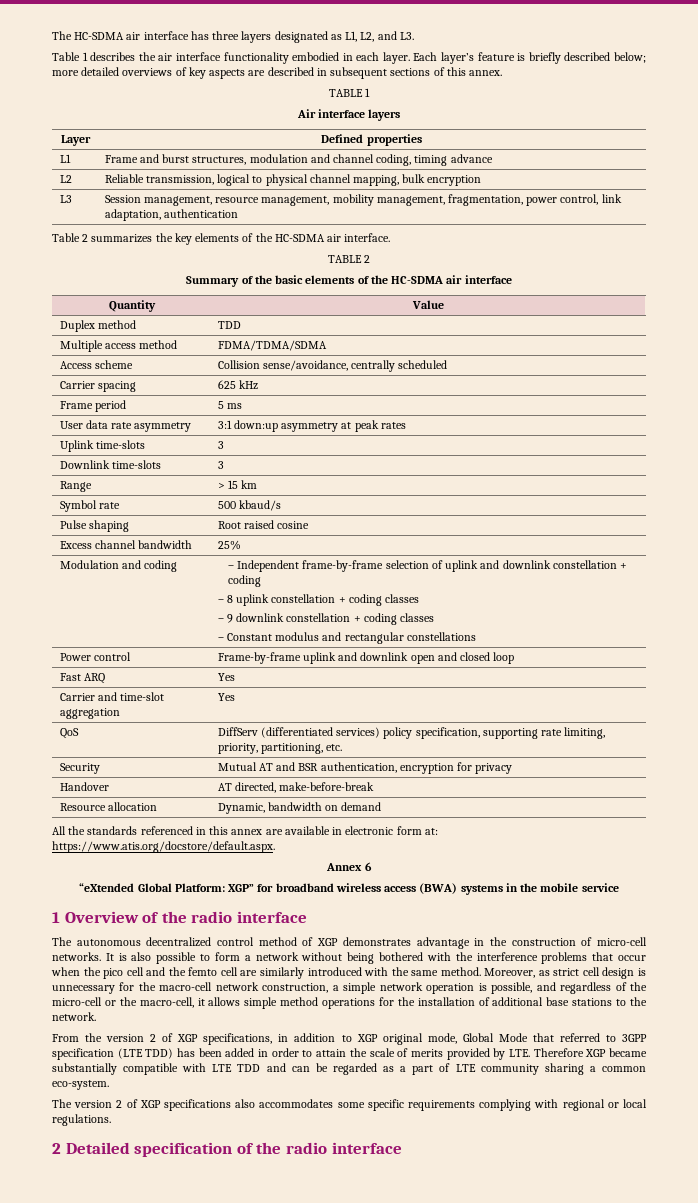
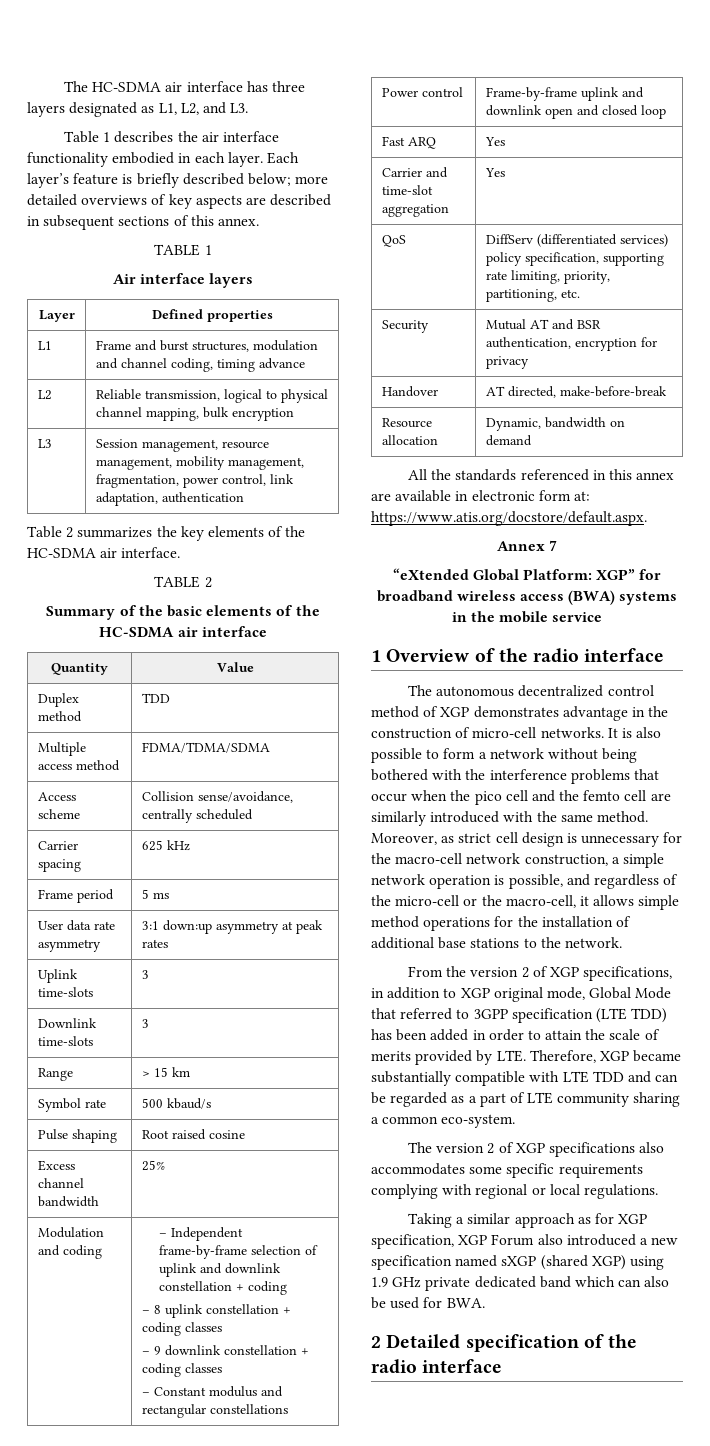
- Annex 6
+ Annex 7
- From the version 2 of XGP specifications, in addition to XGP original mode, Global Mode that referred to 3GPP specification (LTE TDD) has been added in order to attain the scale of merits provided by LTE. Therefore XGP became substantially compatible with LTE TDD and can be regarded as a part of LTE community sharing a common eco-system.
+ From the version 2 of XGP specifications, in addition to XGP original mode, Global Mode that referred to 3GPP specification (LTE TDD) has been added in order to attain the scale of merits provided by LTE. Therefore, XGP became substantially compatible with LTE TDD and can be regarded as a part of LTE community sharing a common eco-system.
+ Taking a similar approach as for XGP specification, XGP Forum also introduced a new specification named sXGP (shared XGP) using 1.9 GHz private dedicated band which can also be used for BWA.

